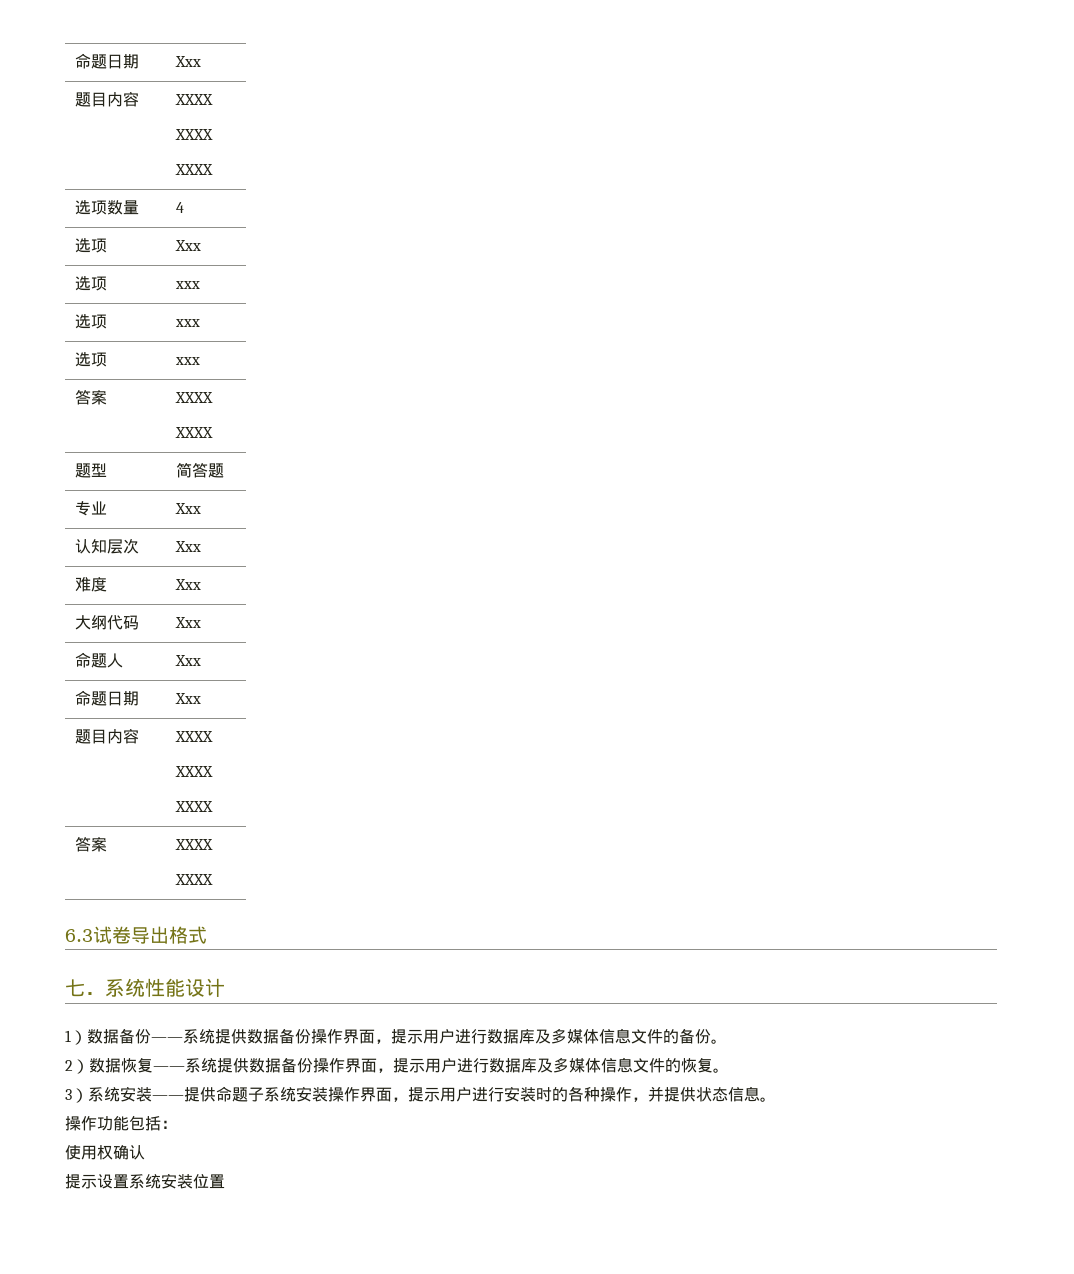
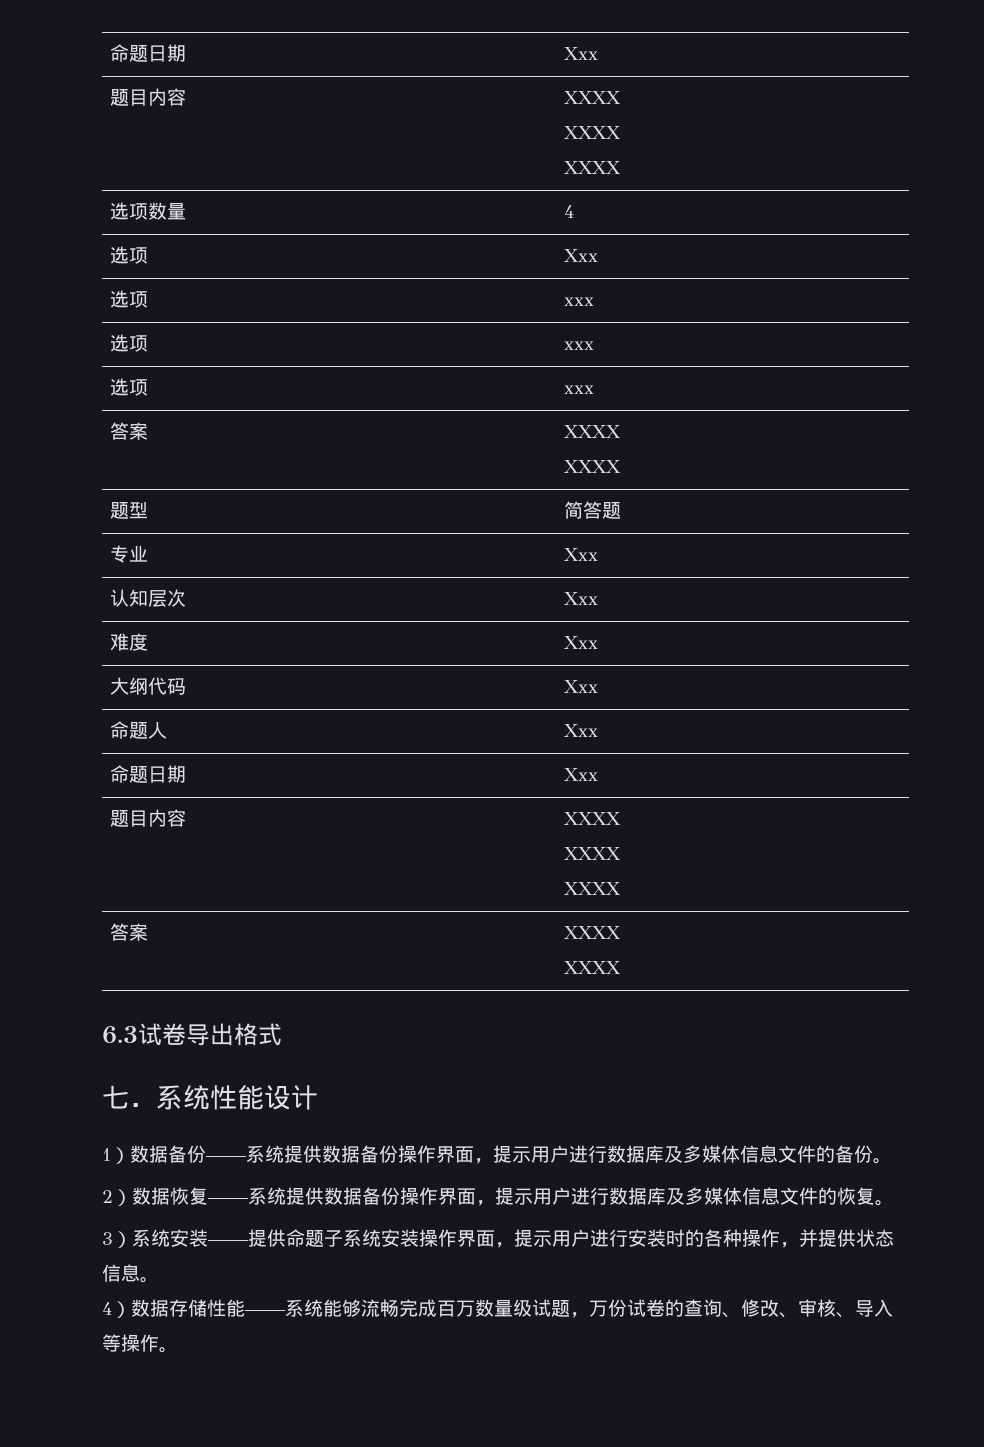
- 操作功能包括：
- 使用权确认
- 提示设置系统安装位置
+ 4）数据存储性能——系统能够流畅完成百万数量级试题，万份试卷的查询、修改、审核、导入等操作。

